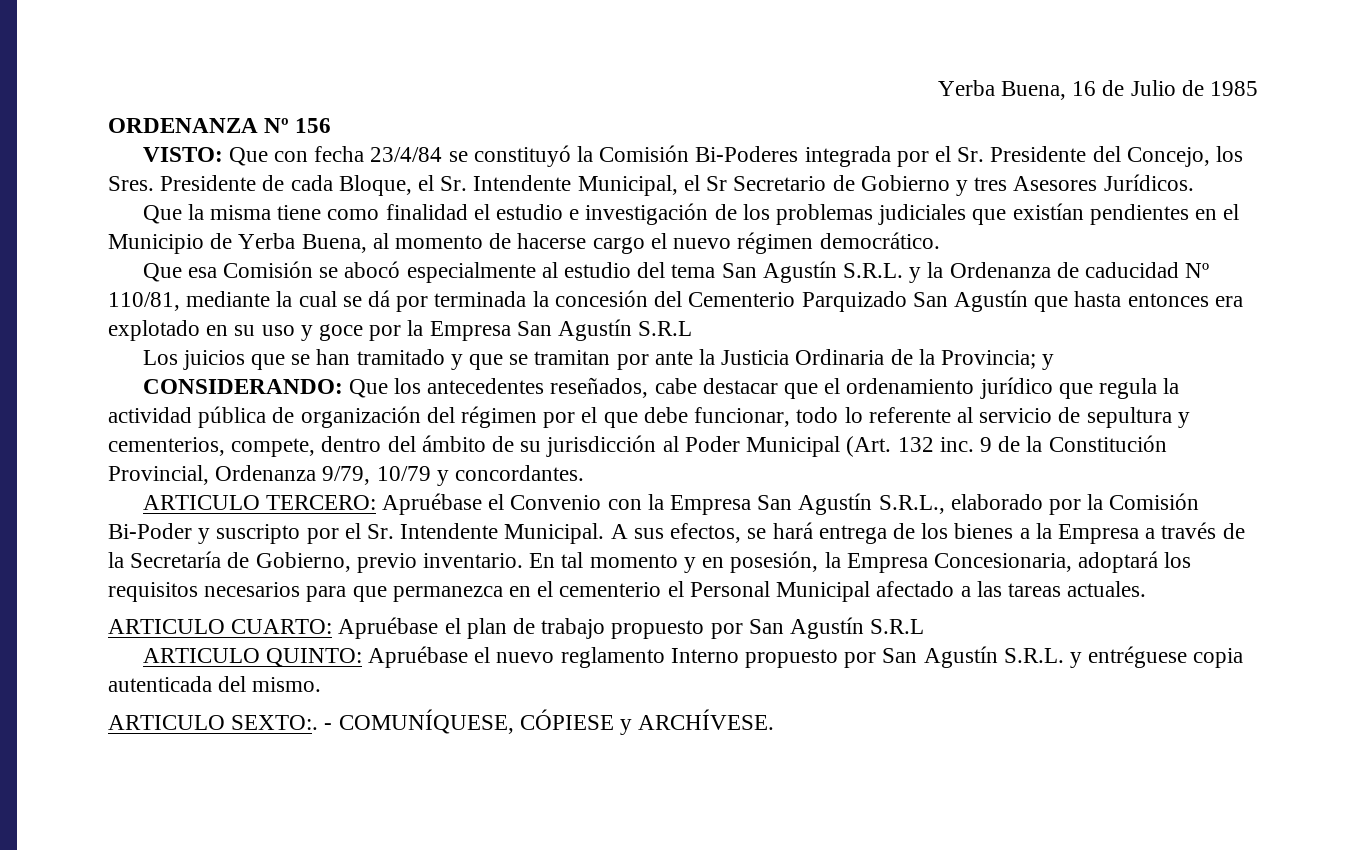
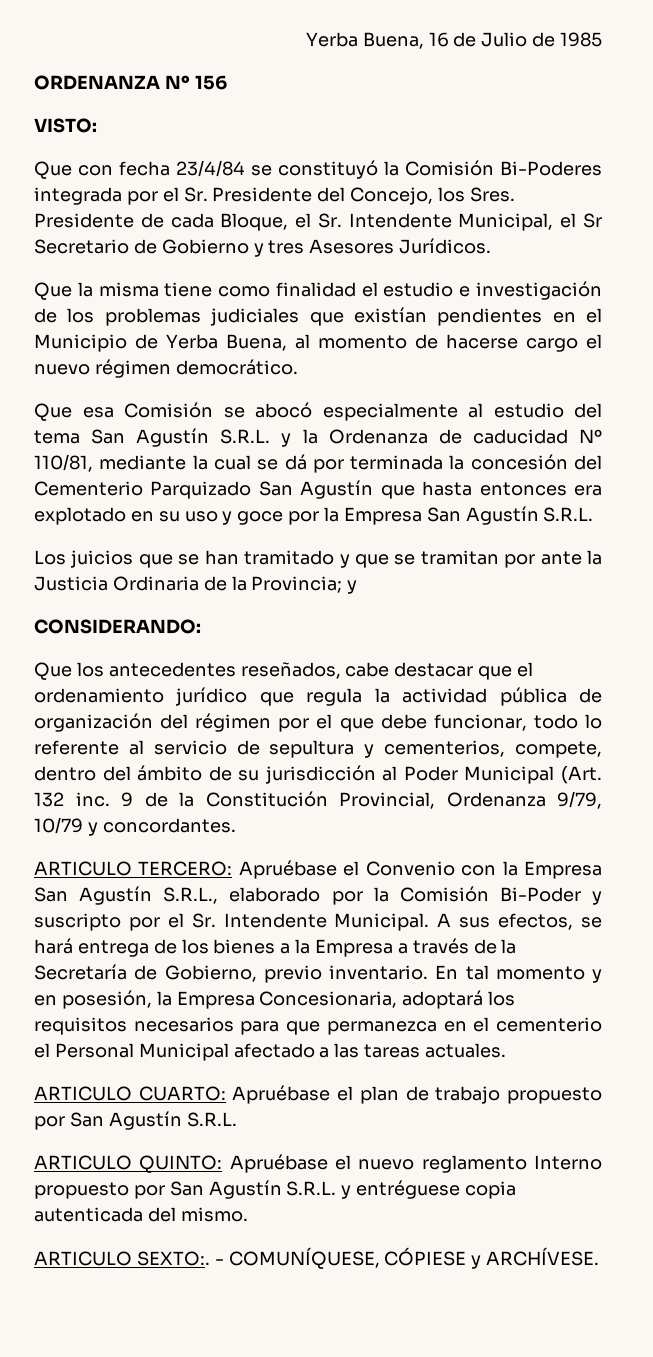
- VISTO: Que con fecha 23/4/84 se constituyó la Comisión Bi-Poderes integrada por el Sr. Presidente del Concejo, los Sres.
+ VISTO:
+ Que con fecha 23/4/84 se constituyó la Comisión Bi-Poderes integrada por el Sr. Presidente del Concejo, los Sres.
- Que esa Comisión se abocó especialmente al estudio del tema San Agustín S.R.L. y la Ordenanza de caducidad Nº 110/81, mediante la cual se dá por terminada la concesión del Cementerio Parquizado San Agustín que hasta entonces era explotado en su uso y goce por la Empresa San Agustín S.R.L
+ Que esa Comisión se abocó especialmente al estudio del tema San Agustín S.R.L. y la Ordenanza de caducidad Nº 110/81, mediante la cual se dá por terminada la concesión del Cementerio Parquizado San Agustín que hasta entonces era explotado en su uso y goce por la Empresa San Agustín S.R.L.
- CONSIDERANDO: Que los antecedentes reseñados, cabe destacar que el ordenamiento jurídico que regula la actividad pública de organización del régimen por el que debe funcionar, todo lo referente al servicio de sepultura y cementerios, compete, dentro del ámbito de su jurisdicción al Poder Municipal (Art. 132 inc. 9 de la Constitución Provincial, Ordenanza 9/79, 10/79 y concordantes.
+ CONSIDERANDO:
+ Que los antecedentes reseñados, cabe destacar que el ordenamiento jurídico que regula la actividad pública de organización del régimen por el que debe funcionar, todo lo referente al servicio de sepultura y cementerios, compete, dentro del ámbito de su jurisdicción al Poder Municipal (Art. 132 inc. 9 de la Constitución Provincial, Ordenanza 9/79, 10/79 y concordantes.
- ARTICULO CUARTO: Apruébase el plan de trabajo propuesto por San Agustín S.R.L
+ ARTICULO CUARTO: Apruébase el plan de trabajo propuesto por San Agustín S.R.L.

